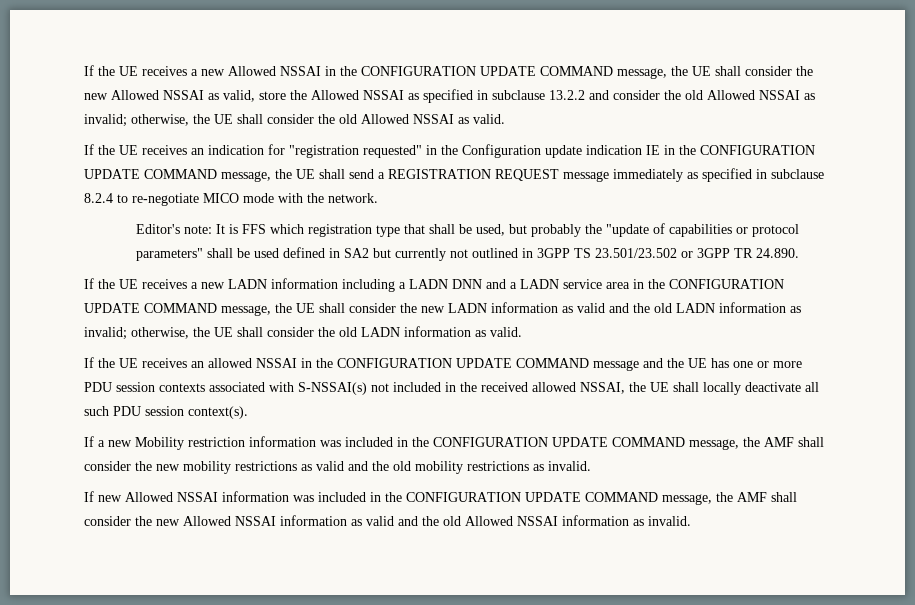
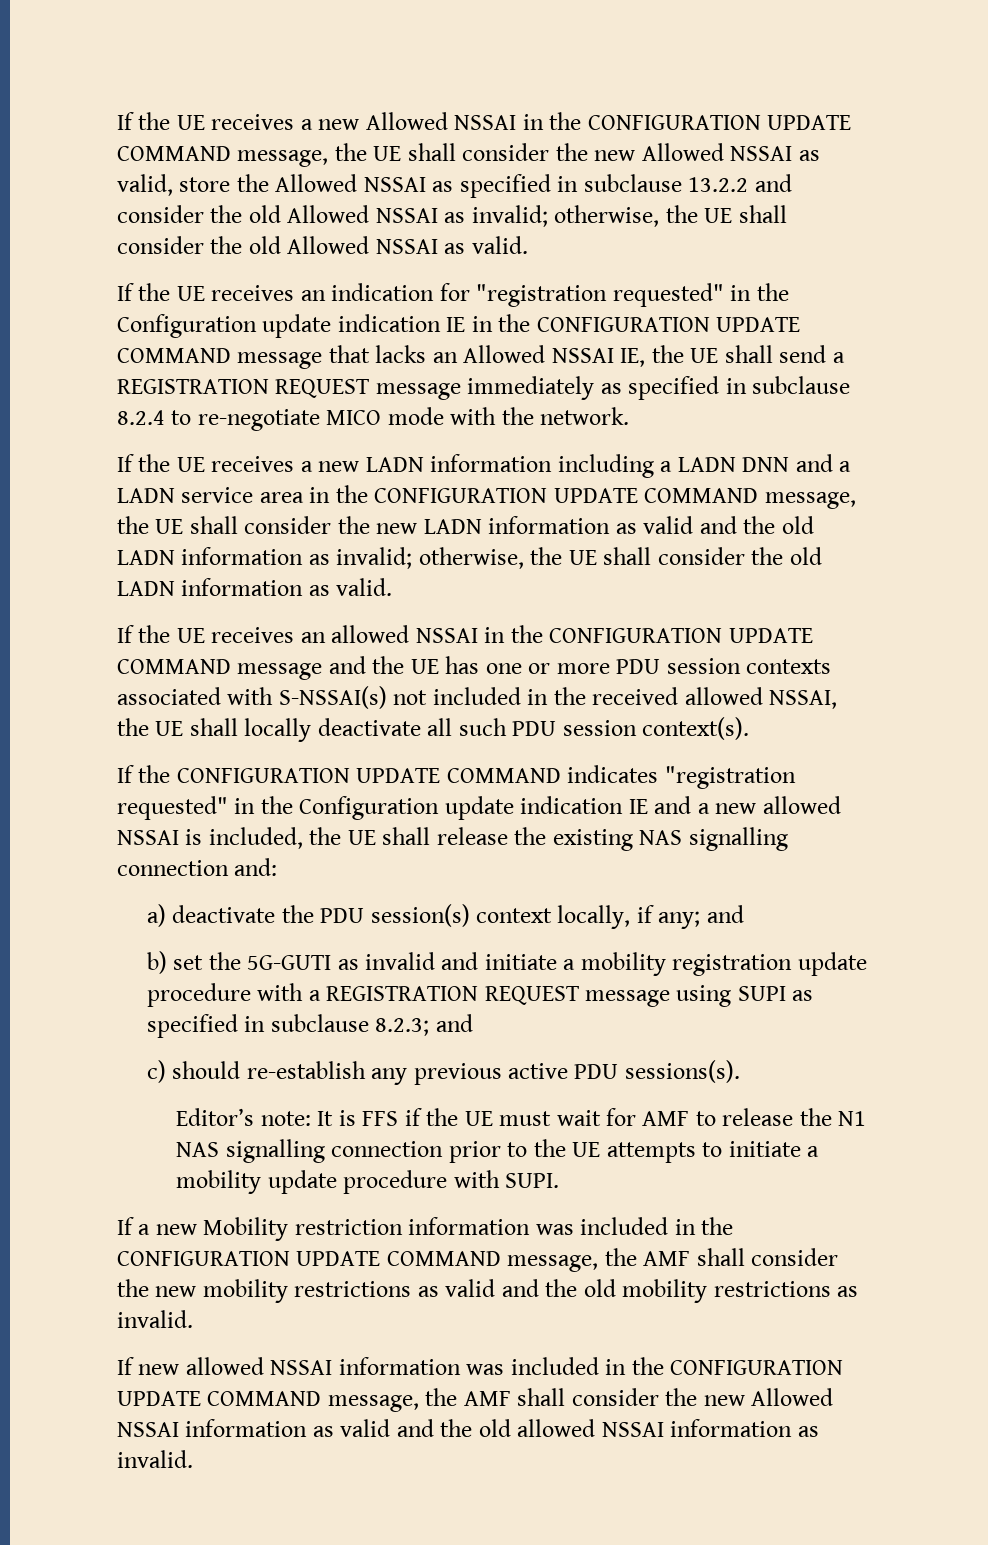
- If the UE receives an indication for "registration requested" in the Configuration update indication IE in the CONFIGURATION UPDATE COMMAND message, the UE shall send a REGISTRATION REQUEST message immediately as specified in subclause 8.2.4 to re-negotiate MICO mode with the network.
+ If the UE receives an indication for "registration requested" in the Configuration update indication IE in the CONFIGURATION UPDATE COMMAND message that lacks an Allowed NSSAI IE, the UE shall send a REGISTRATION REQUEST message immediately as specified in subclause 8.2.4 to re-negotiate MICO mode with the network.
- Editor's note: It is FFS which registration type that shall be used, but probably the "update of capabilities or protocol parameters" shall be used defined in SA2 but currently not outlined in 3GPP TS 23.501/23.502 or 3GPP TR 24.890.
+ If the CONFIGURATION UPDATE COMMAND indicates "registration requested" in the Configuration update indication IE and a new allowed NSSAI is included, the UE shall release the existing NAS signalling connection and:
+ a) deactivate the PDU session(s) context locally, if any; and
+ b) set the 5G-GUTI as invalid and initiate a mobility registration update procedure with a REGISTRATION REQUEST message using SUPI as specified in subclause 8.2.3; and
+ c) should re-establish any previous active PDU sessions(s).
+ Editor’s note: It is FFS if the UE must wait for AMF to release the N1 NAS signalling connection prior to the UE attempts to initiate a mobility update procedure with SUPI.
- If new Allowed NSSAI information was included in the CONFIGURATION UPDATE COMMAND message, the AMF shall consider the new Allowed NSSAI information as valid and the old Allowed NSSAI information as invalid.
+ If new allowed NSSAI information was included in the CONFIGURATION UPDATE COMMAND message, the AMF shall consider the new Allowed NSSAI information as valid and the old allowed NSSAI information as invalid.

